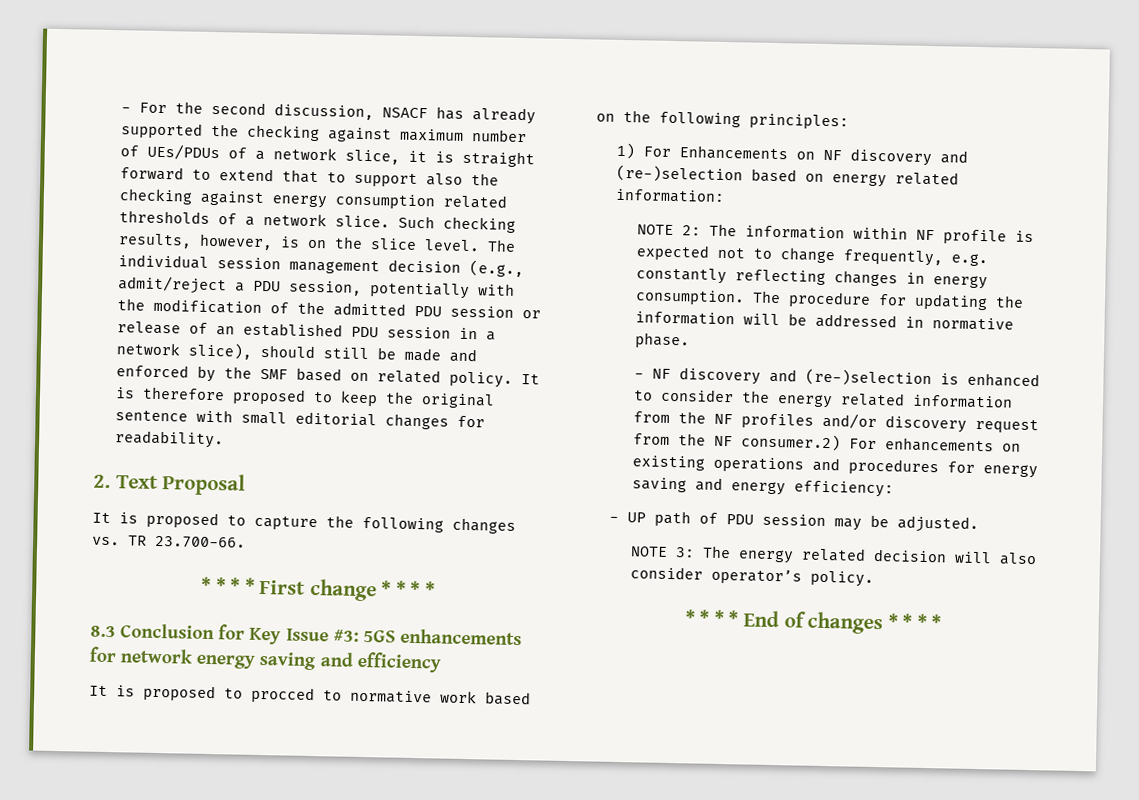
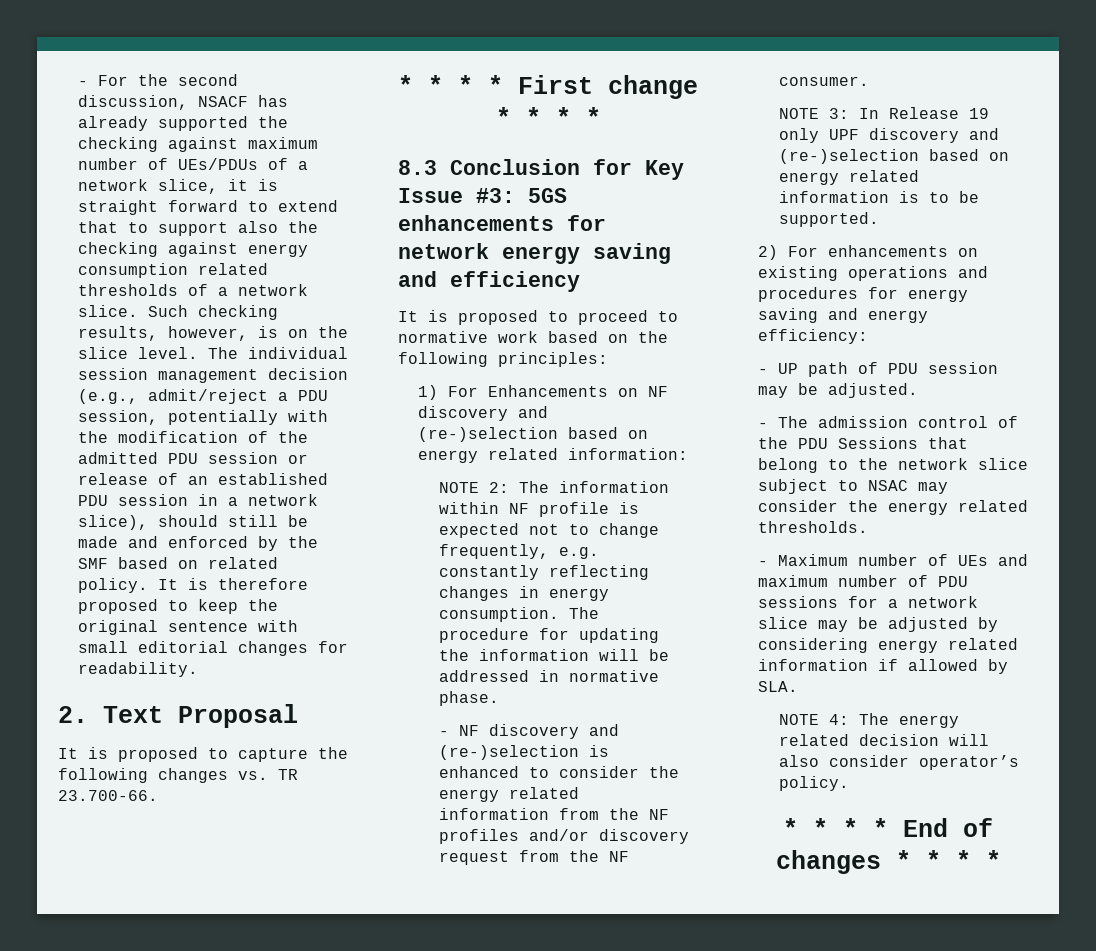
- It is proposed to procced to normative work based on the following principles:
+ It is proposed to proceed to normative work based on the following principles:
- - NF discovery and (re-)selection is enhanced to consider the energy related information from the NF profiles and/or discovery request from the NF consumer.2) For enhancements on existing operations and procedures for energy saving and energy efficiency:
+ - NF discovery and (re-)selection is enhanced to consider the energy related information from the NF profiles and/or discovery request from the NF consumer.
+ NOTE 3: In Release 19 only UPF discovery and (re-)selection based on energy related information is to be supported.
+ 2) For enhancements on existing operations and procedures for energy saving and energy efficiency:
- NOTE 3: The energy related decision will also consider operator’s policy.
+ - The admission control of the PDU Sessions that belong to the network slice subject to NSAC may consider the energy related thresholds.
+ - Maximum number of UEs and maximum number of PDU sessions for a network slice may be adjusted by considering energy related information if allowed by SLA.
+ NOTE 4: The energy related decision will also consider operator’s policy.

